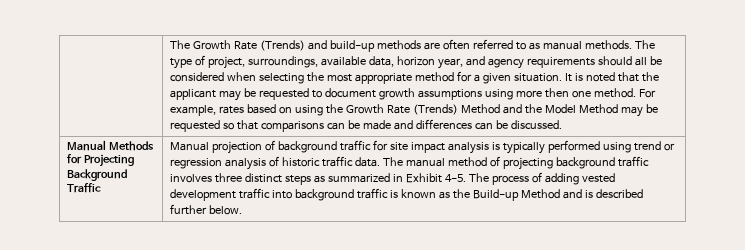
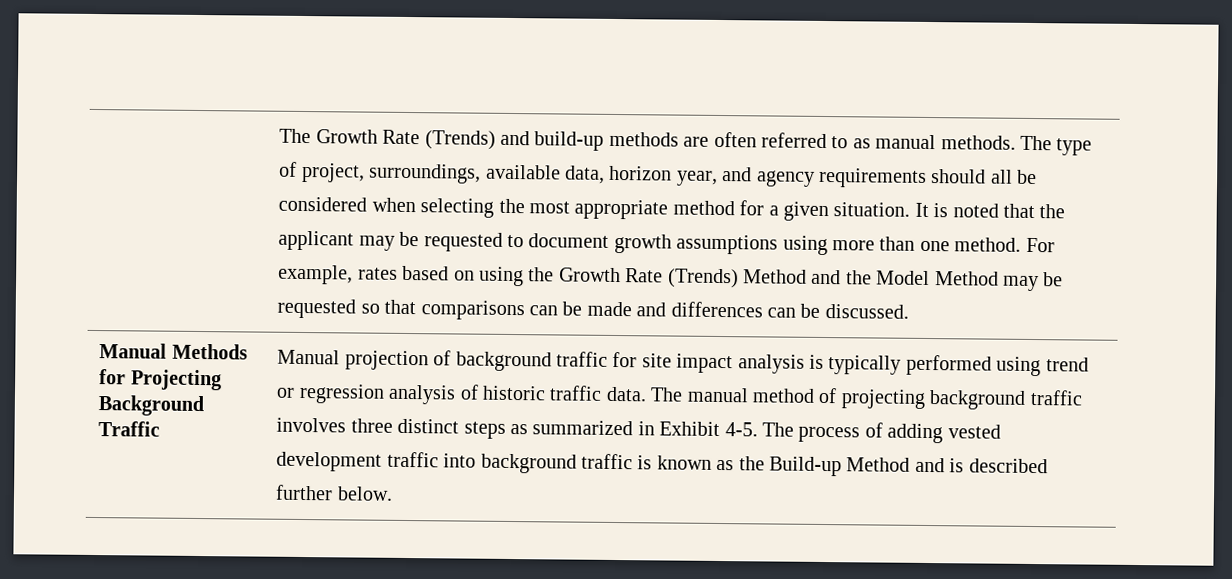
- It is noted that the applicant may be requested to document growth assumptions using more then one method.
+ It is noted that the applicant may be requested to document growth assumptions using more than one method.

